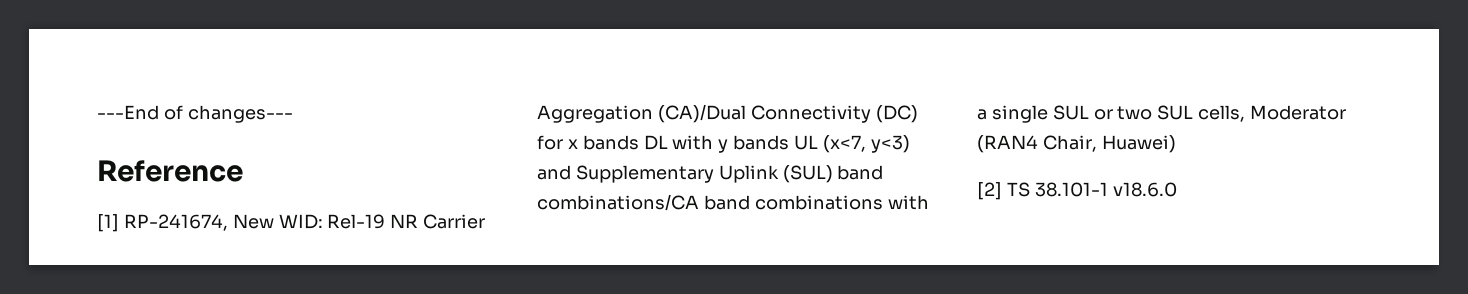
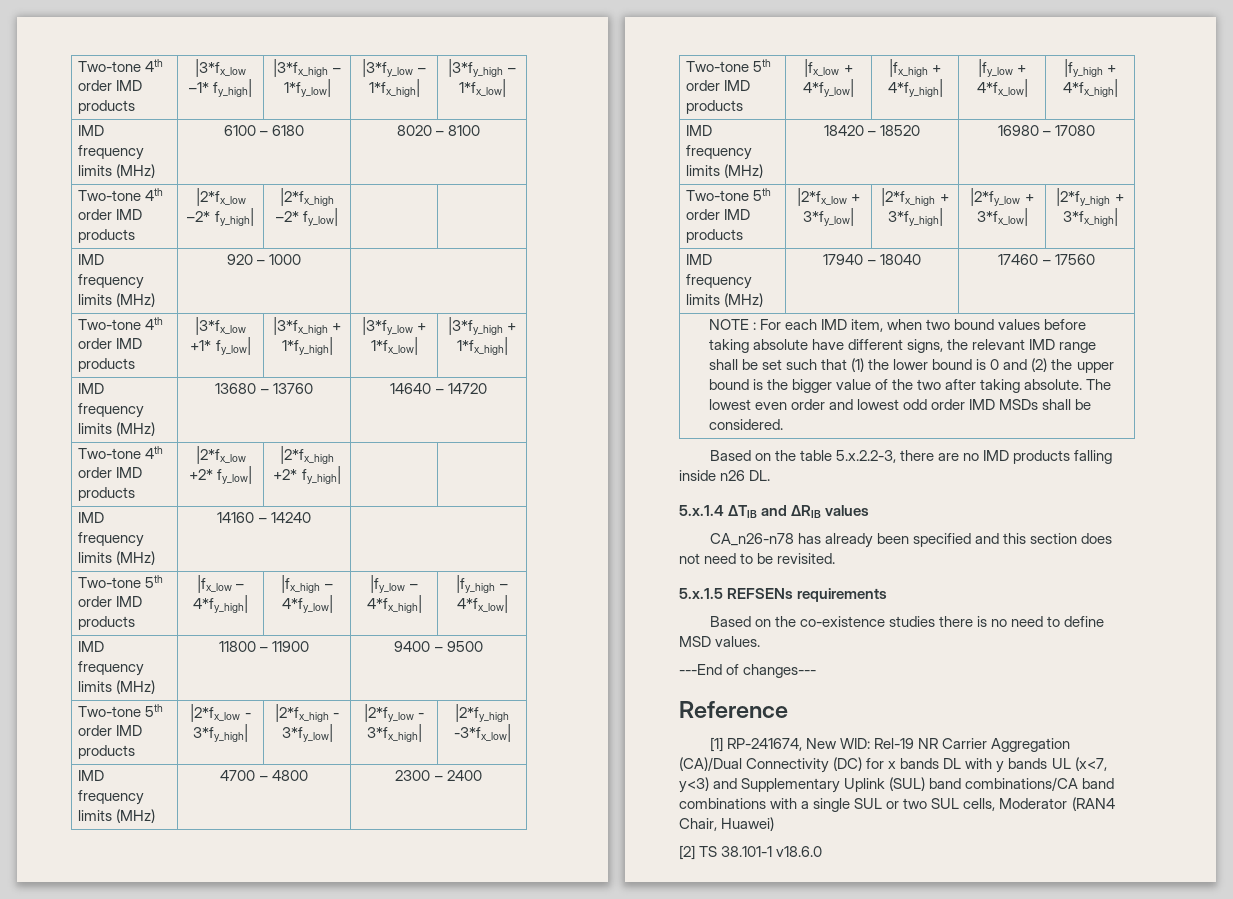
+ Two-tone 4th order IMD products | |3*fx_low –1* fy_high| | |3*fx_high – 1*fy_low| | |3*fy_low – 1*fx_high| | |3*fy_high – 1*fx_low|
+ IMD frequency limits (MHz) | 6100 – 6180 | 8020 – 8100
+ Two-tone 4th order IMD products | |2*fx_low –2* fy_high| | |2*fx_high –2* fy_low| | |
+ IMD frequency limits (MHz) | 920 – 1000 |
+ Two-tone 4th order IMD products | |3*fx_low +1* fy_low| | |3*fx_high + 1*fy_high| | |3*fy_low + 1*fx_low| | |3*fy_high + 1*fx_high|
+ IMD frequency limits (MHz) | 13680 – 13760 | 14640 – 14720
+ Two-tone 4th order IMD products | |2*fx_low +2* fy_low| | |2*fx_high +2* fy_high| | |
+ IMD frequency limits (MHz) | 14160 – 14240 |
+ Two-tone 5th order IMD products | |fx_low – 4*fy_high| | |fx_high – 4*fy_low| | |fy_low – 4*fx_high| | |fy_high – 4*fx_low|
+ IMD frequency limits (MHz) | 11800 – 11900 | 9400 – 9500
+ Two-tone 5th order IMD products | |2*fx_low - 3*fy_high| | |2*fx_high - 3*fy_low| | |2*fy_low - 3*fx_high| | |2*fy_high -3*fx_low|
+ IMD frequency limits (MHz) | 4700 – 4800 | 2300 – 2400
+ Two-tone 5th order IMD products | |fx_low + 4*fy_low| | |fx_high + 4*fy_high| | |fy_low + 4*fx_low| | |fy_high + 4*fx_high|
+ IMD frequency limits (MHz) | 18420 – 18520 | 16980 – 17080
+ Two-tone 5th order IMD products | |2*fx_low + 3*fy_low| | |2*fx_high + 3*fy_high| | |2*fy_low + 3*fx_low| | |2*fy_high + 3*fx_high|
+ IMD frequency limits (MHz) | 17940 – 18040 | 17460 – 17560
+ NOTE : For each IMD item, when two bound values before taking absolute have different signs, the relevant IMD range shall be set such that (1) the lower bound is 0 and (2) the upper bound is the bigger value of the two after taking absolute. The lowest even order and lowest odd order IMD MSDs shall be considered.
+ Based on the table 5.x.2.2-3, there are no IMD products falling inside n26 DL.
+ 5.x.1.4 ∆TIB and ∆RIB values
+ CA_n26-n78 has already been specified and this section does not need to be revisited.
+ 5.x.1.5 REFSENs requirements
+ Based on the co-existence studies there is no need to define MSD values.

